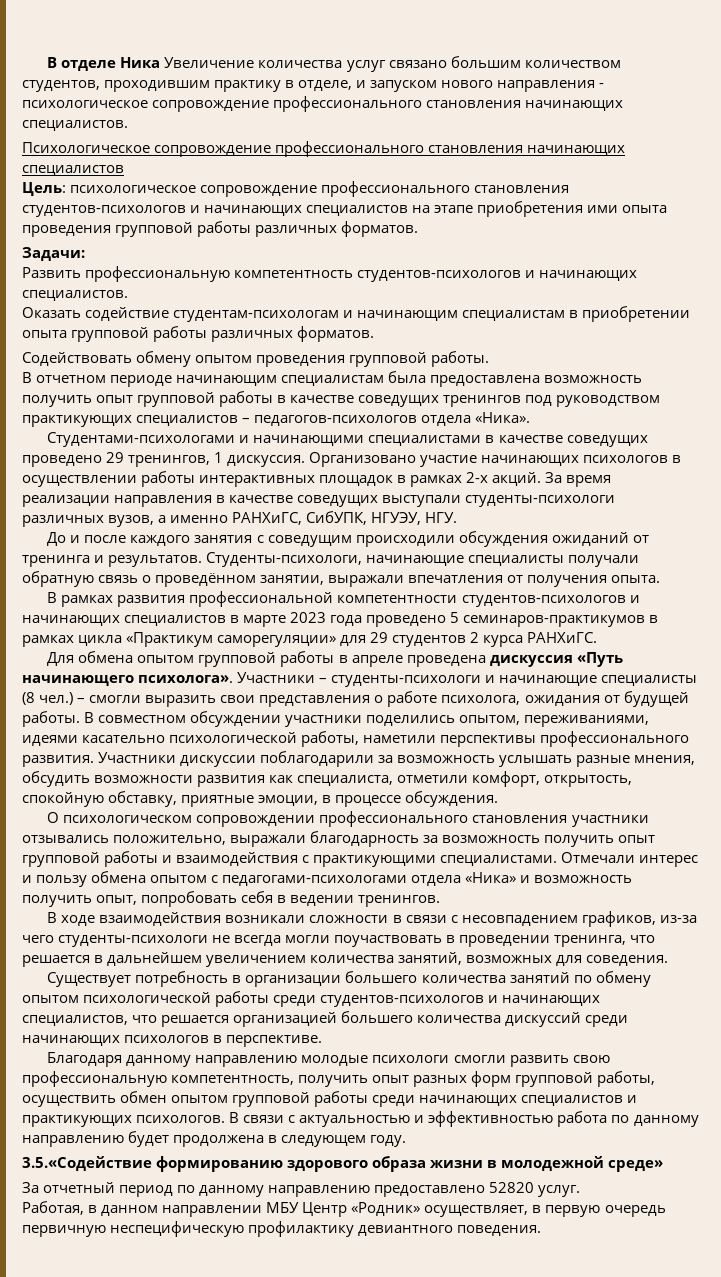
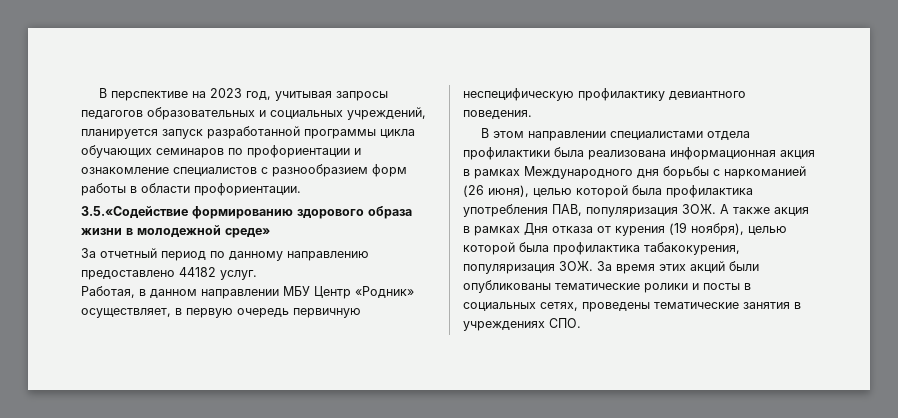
- В отделе Ника Увеличение количества услуг связано большим количеством студентов, проходившим практику в отделе, и запуском нового направления - психологическое сопровождение профессионального становления начинающих специалистов.
- Психологическое сопровождение профессионального становления начинающих специалистов
- Цель: психологическое сопровождение профессионального становления студентов-психологов и начинающих специалистов на этапе приобретения ими опыта проведения групповой работы различных форматов.
- Задачи:
- Развить профессиональную компетентность студентов-психологов и начинающих специалистов.
- Оказать содействие студентам-психологам и начинающим специалистам в приобретении опыта групповой работы различных форматов.
- Содействовать обмену опытом проведения групповой работы.
- В отчетном периоде начинающим специалистам была предоставлена возможность получить опыт групповой работы в качестве соведущих тренингов под руководством практикующих специалистов – педагогов-психологов отдела «Ника».
- Студентами-психологами и начинающими специалистами в качестве соведущих проведено 29 тренингов, 1 дискуссия. Организовано участие начинающих психологов в осуществлении работы интерактивных площадок в рамках 2-х акций. За время реализации направления в качестве соведущих выступали студенты-психологи различных вузов, а именно РАНХиГС, СибУПК, НГУЭУ, НГУ.
- До и после каждого занятия с соведущим происходили обсуждения ожиданий от тренинга и результатов. Студенты-психологи, начинающие специалисты получали обратную связь о проведённом занятии, выражали впечатления от получения опыта.
- В рамках развития профессиональной компетентности студентов-психологов и начинающих специалистов в марте 2023 года проведено 5 семинаров-практикумов в рамках цикла «Практикум саморегуляции» для 29 студентов 2 курса РАНХиГС.
- Для обмена опытом групповой работы в апреле проведена дискуссия «Путь начинающего психолога». Участники – студенты-психологи и начинающие специалисты (8 чел.) – смогли выразить свои представления о работе психолога, ожидания от будущей работы. В совместном обсуждении участники поделились опытом, переживаниями, идеями касательно психологической работы, наметили перспективы профессионального развития. Участники дискуссии поблагодарили за возможность услышать разные мнения, обсудить возможности развития как специалиста, отметили комфорт, открытость, спокойную обставку, приятные эмоции, в процессе обсуждения.
- О психологическом сопровождении профессионального становления участники отзывались положительно, выражали благодарность за возможность получить опыт групповой работы и взаимодействия с практикующими специалистами. Отмечали интерес и пользу обмена опытом с педагогами-психологами отдела «Ника» и возможность получить опыт, попробовать себя в ведении тренингов.
- В ходе взаимодействия возникали сложности в связи с несовпадением графиков, из-за чего студенты-психологи не всегда могли поучаствовать в проведении тренинга, что решается в дальнейшем увеличением количества занятий, возможных для соведения.
- Существует потребность в организации большего количества занятий по обмену опытом психологической работы среди студентов-психологов и начинающих специалистов, что решается организацией большего количества дискуссий среди начинающих психологов в перспективе.
- Благодаря данному направлению молодые психологи смогли развить свою профессиональную компетентность, получить опыт разных форм групповой работы, осуществить обмен опытом групповой работы среди начинающих специалистов и практикующих психологов. В связи с актуальностью и эффективностью работа по данному направлению будет продолжена в следующем году.
+ В перспективе на 2023 год, учитывая запросы педагогов образовательных и социальных учреждений, планируется запуск разработанной программы цикла обучающих семинаров по профориентации и ознакомление специалистов с разнообразием форм работы в области профориентации.
- За отчетный период по данному направлению предоставлено 52820 услуг.
+ За отчетный период по данному направлению предоставлено 44182 услуг.
+ В этом направлении специалистами отдела профилактики была реализована информационная акция в рамках Международного дня борьбы с наркоманией (26 июня), целью которой была профилактика употребления ПАВ, популяризация ЗОЖ. А также акция в рамках Дня отказа от курения (19 ноября), целью которой была профилактика табакокурения, популяризация ЗОЖ. За время этих акций были опубликованы тематические ролики и посты в социальных сетях, проведены тематические занятия в учреждениях СПО.

